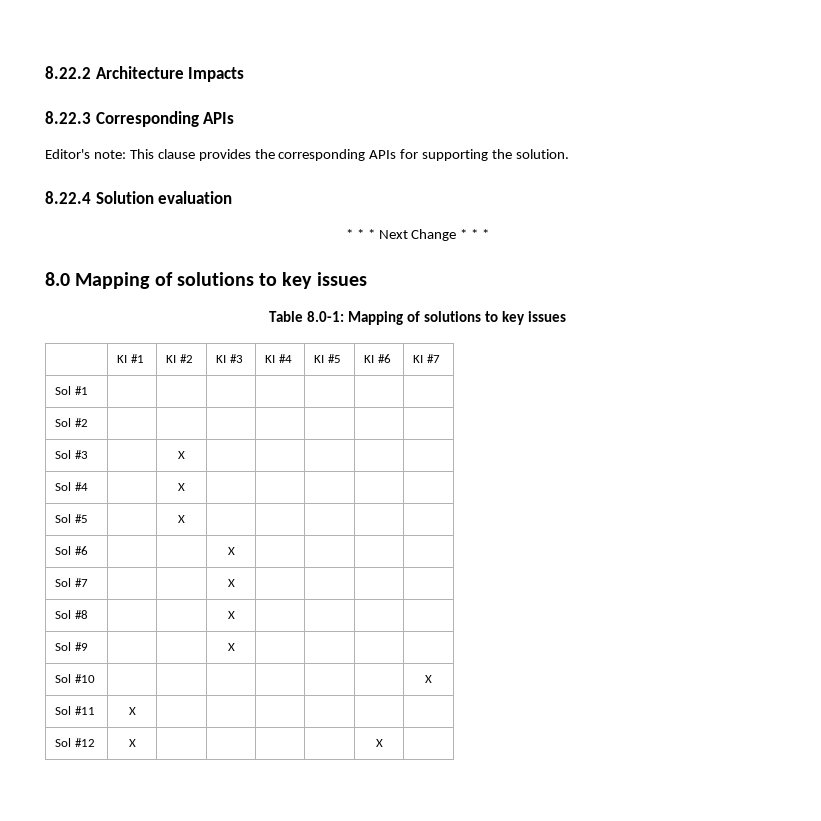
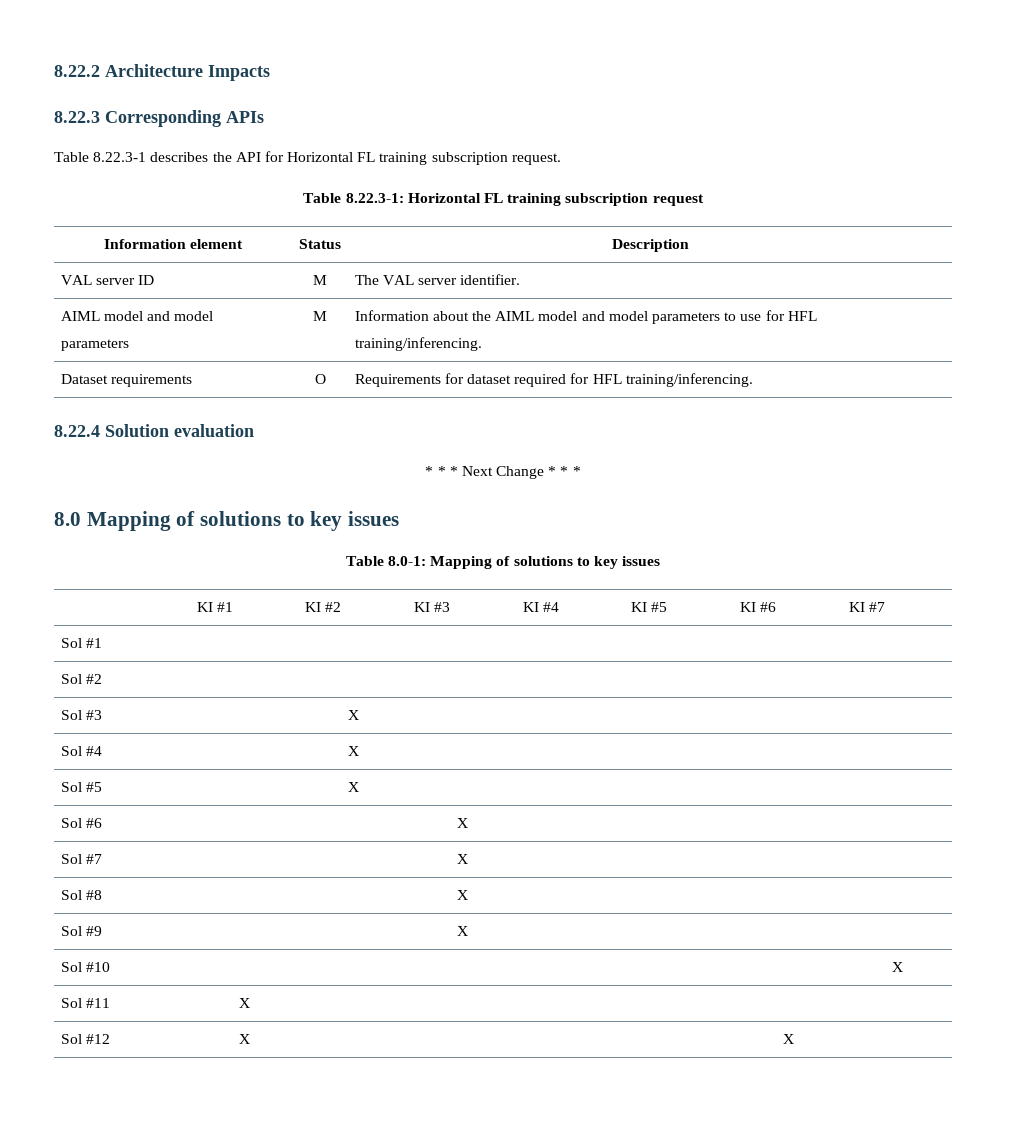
- Editor's note: This clause provides the corresponding APIs for supporting the solution.
+ Table 8.22.3-1 describes the API for Horizontal FL training subscription request.
+ Table 8.22.3-1: Horizontal FL training subscription request
+ Information element | Status | Description
+ VAL server ID | M | The VAL server identifier.
+ AIML model and model parameters | M | Information about the AIML model and model parameters to use for HFL training/inferencing.
+ Dataset requirements | O | Requirements for dataset required for HFL training/inferencing.

